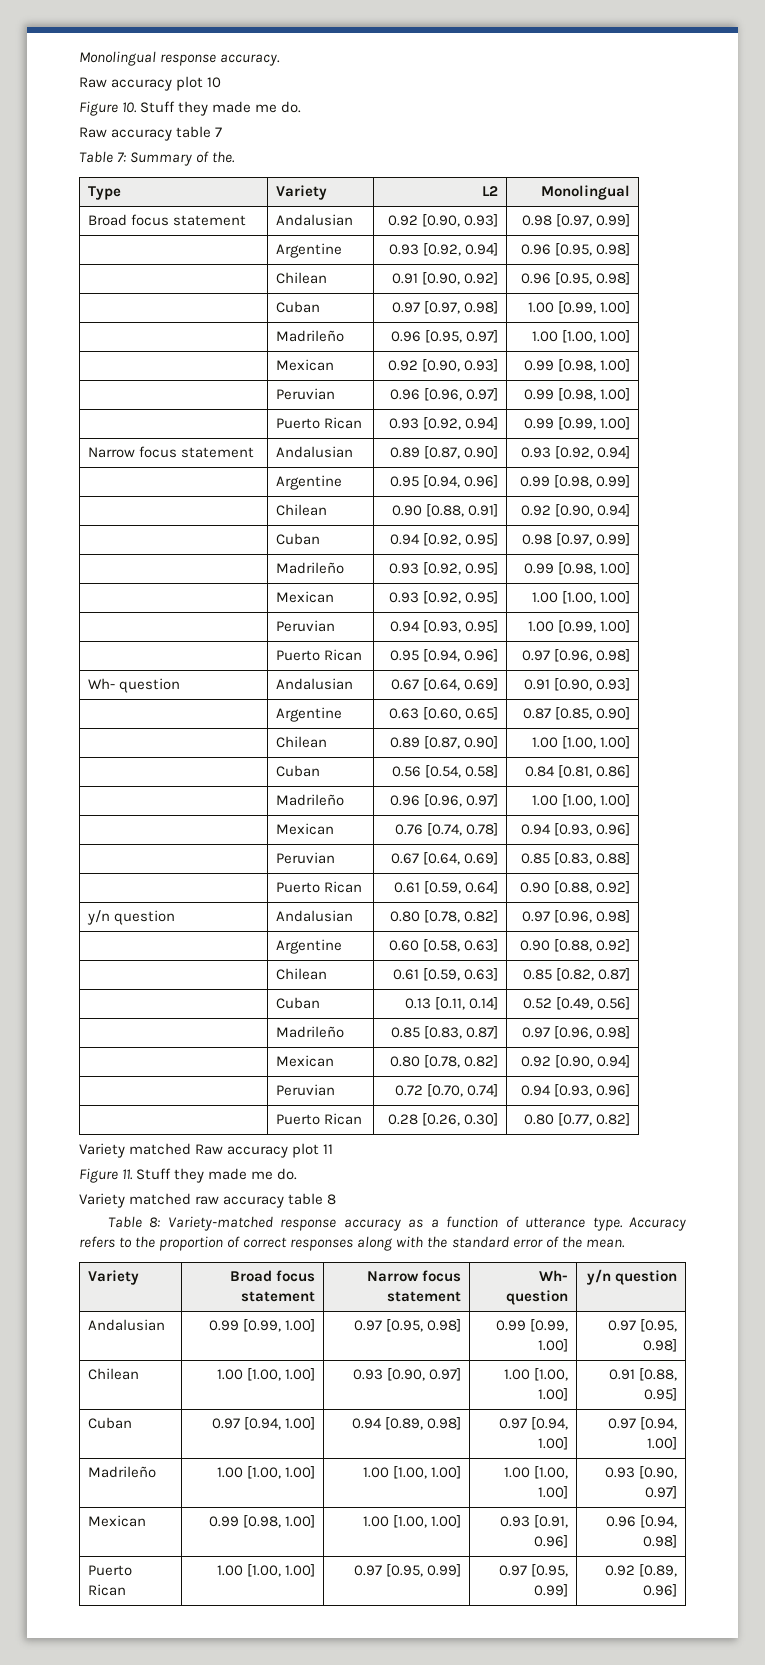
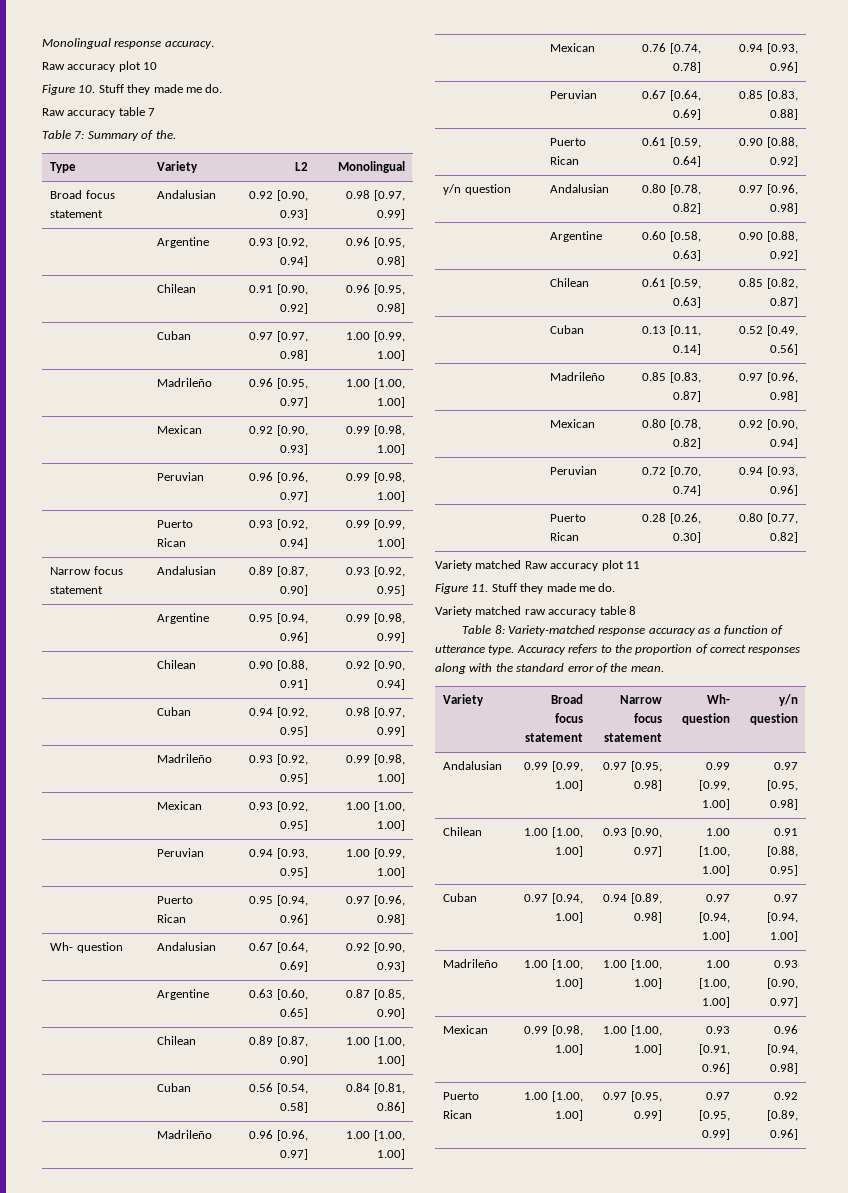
- Narrow focus statement | Andalusian | 0.89 [0.87, 0.90] | 0.93 [0.92, 0.94]
+ Narrow focus statement | Andalusian | 0.89 [0.87, 0.90] | 0.93 [0.92, 0.95]
- Wh- question | Andalusian | 0.67 [0.64, 0.69] | 0.91 [0.90, 0.93]
+ Wh- question | Andalusian | 0.67 [0.64, 0.69] | 0.92 [0.90, 0.93]

